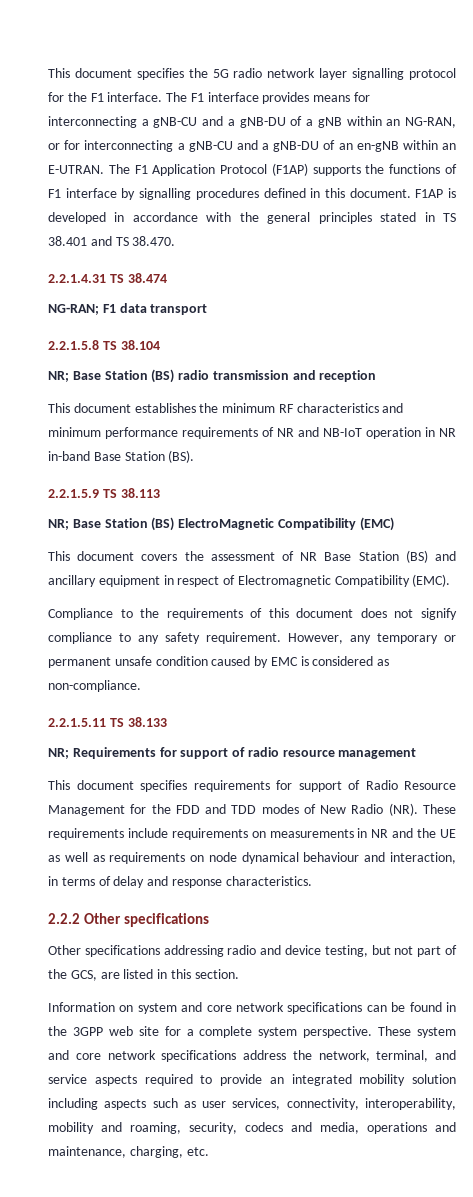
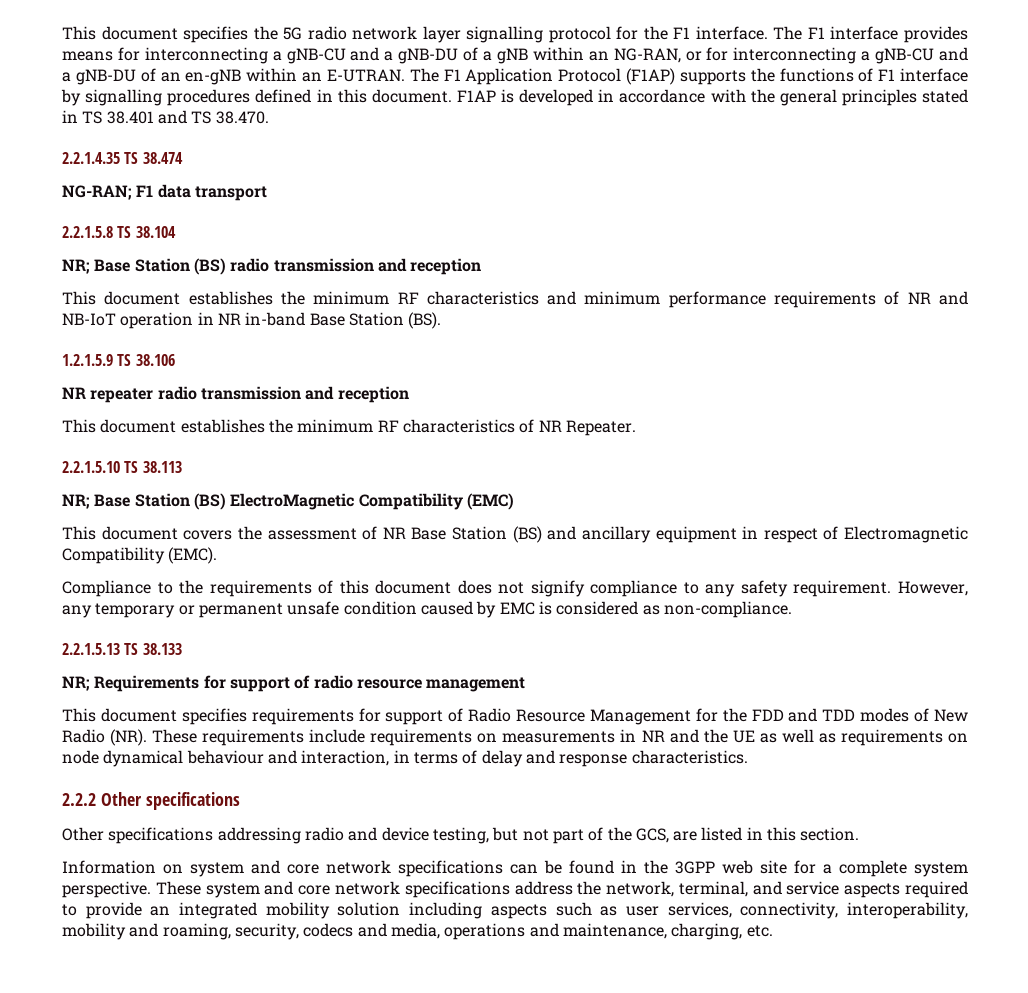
- 2.2.1.4.31 TS 38.474
+ 2.2.1.4.35 TS 38.474
- 2.2.1.5.9 TS 38.113
+ 1.2.1.5.9 TS 38.106
+ NR repeater radio transmission and reception
+ This document establishes the minimum RF characteristics of NR Repeater.
+ 2.2.1.5.10 TS 38.113
- 2.2.1.5.11 TS 38.133
+ 2.2.1.5.13 TS 38.133

